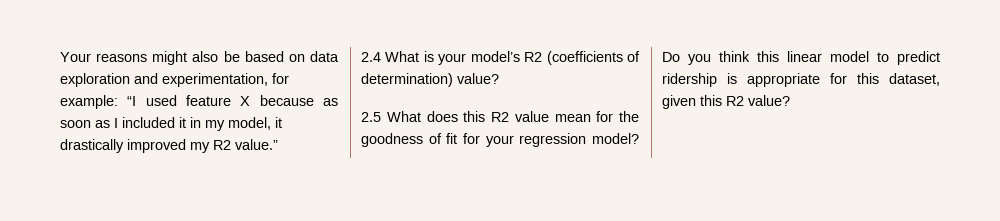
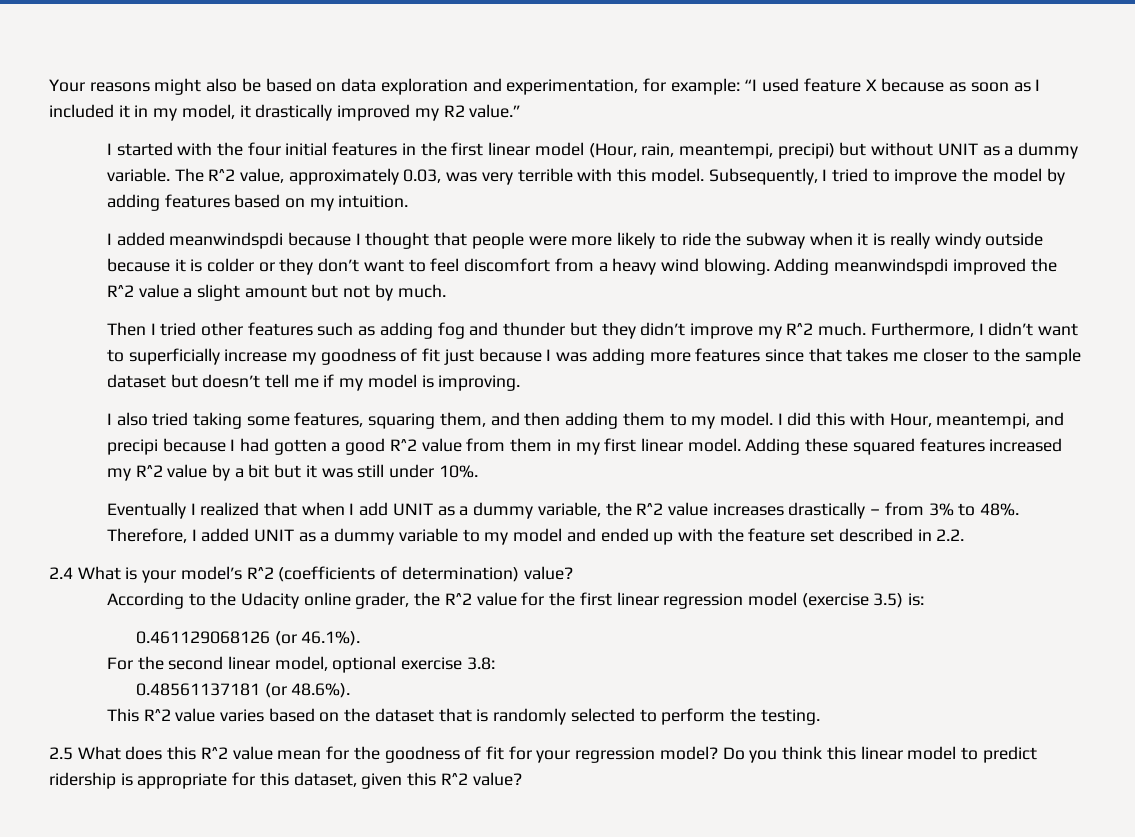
+ I started with the four initial features in the first linear model (Hour, rain, meantempi, precipi) but without UNIT as a dummy variable. The R^2 value, approximately 0.03, was very terrible with this model. Subsequently, I tried to improve the model by adding features based on my intuition.
+ I added meanwindspdi because I thought that people were more likely to ride the subway when it is really windy outside because it is colder or they don’t want to feel discomfort from a heavy wind blowing. Adding meanwindspdi improved the R^2 value a slight amount but not by much.
+ Then I tried other features such as adding fog and thunder but they didn’t improve my R^2 much. Furthermore, I didn’t want to superficially increase my goodness of fit just because I was adding more features since that takes me closer to the sample dataset but doesn’t tell me if my model is improving.
+ I also tried taking some features, squaring them, and then adding them to my model. I did this with Hour, meantempi, and precipi because I had gotten a good R^2 value from them in my first linear model. Adding these squared features increased my R^2 value by a bit but it was still under 10%.
+ Eventually I realized that when I add UNIT as a dummy variable, the R^2 value increases drastically – from 3% to 48%. Therefore, I added UNIT as a dummy variable to my model and ended up with the feature set described in 2.2.
- 2.4 What is your model’s R2 (coefficients of determination) value?
+ 2.4 What is your model’s R^2 (coefficients of determination) value?
+ According to the Udacity online grader, the R^2 value for the first linear regression model (exercise 3.5) is:
+ 0.461129068126 (or 46.1%).
+ For the second linear model, optional exercise 3.8:
+ 0.48561137181 (or 48.6%).
+ This R^2 value varies based on the dataset that is randomly selected to perform the testing.
- 2.5 What does this R2 value mean for the goodness of fit for your regression model?
+ 2.5 What does this R^2 value mean for the goodness of fit for your regression model?
- Do you think this linear model to predict ridership is appropriate for this dataset, given this R2 value?
+ Do you think this linear model to predict ridership is appropriate for this dataset, given this R^2 value?

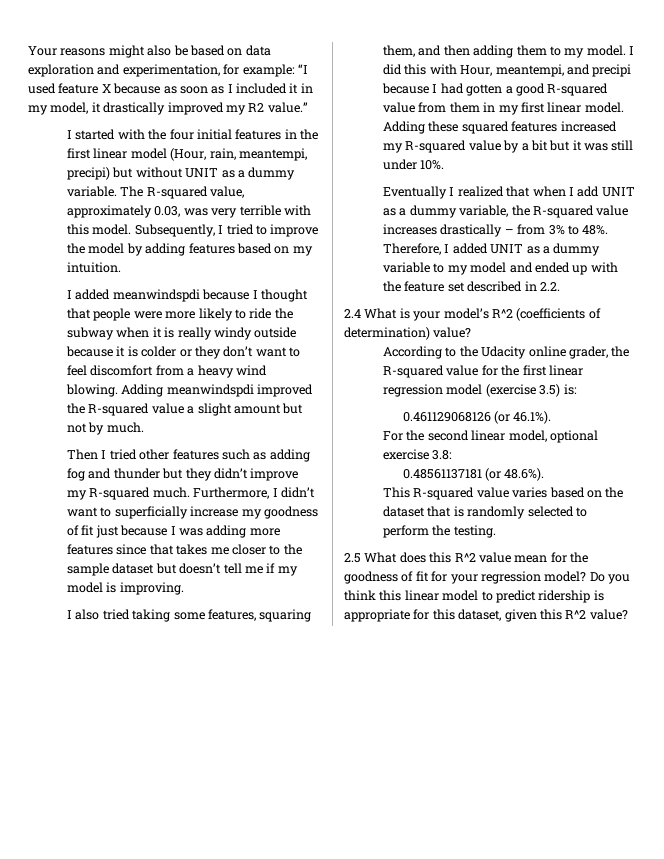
- The R^2 value, approximately 0.03, was very terrible with this model.
+ The R-squared value, approximately 0.03, was very terrible with this model.
- Adding meanwindspdi improved the R^2 value a slight amount but not by much.
+ Adding meanwindspdi improved the R-squared value a slight amount but not by much.
- Then I tried other features such as adding fog and thunder but they didn’t improve my R^2 much.
+ Then I tried other features such as adding fog and thunder but they didn’t improve my R-squared much.
- I did this with Hour, meantempi, and precipi because I had gotten a good R^2 value from them in my first linear model.
+ I did this with Hour, meantempi, and precipi because I had gotten a good R-squared value from them in my first linear model.
- Adding these squared features increased my R^2 value by a bit but it was still under 10%.
+ Adding these squared features increased my R-squared value by a bit but it was still under 10%.
- Eventually I realized that when I add UNIT as a dummy variable, the R^2 value increases drastically – from 3% to 48%.
+ Eventually I realized that when I add UNIT as a dummy variable, the R-squared value increases drastically – from 3% to 48%.
- According to the Udacity online grader, the R^2 value for the first linear regression model (exercise 3.5) is:
+ According to the Udacity online grader, the R-squared value for the first linear regression model (exercise 3.5) is:
- This R^2 value varies based on the dataset that is randomly selected to perform the testing.
+ This R-squared value varies based on the dataset that is randomly selected to perform the testing.

